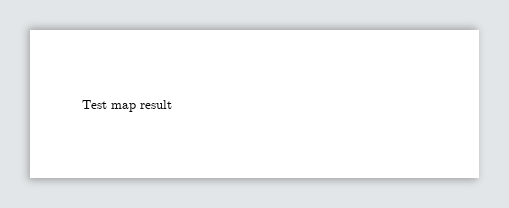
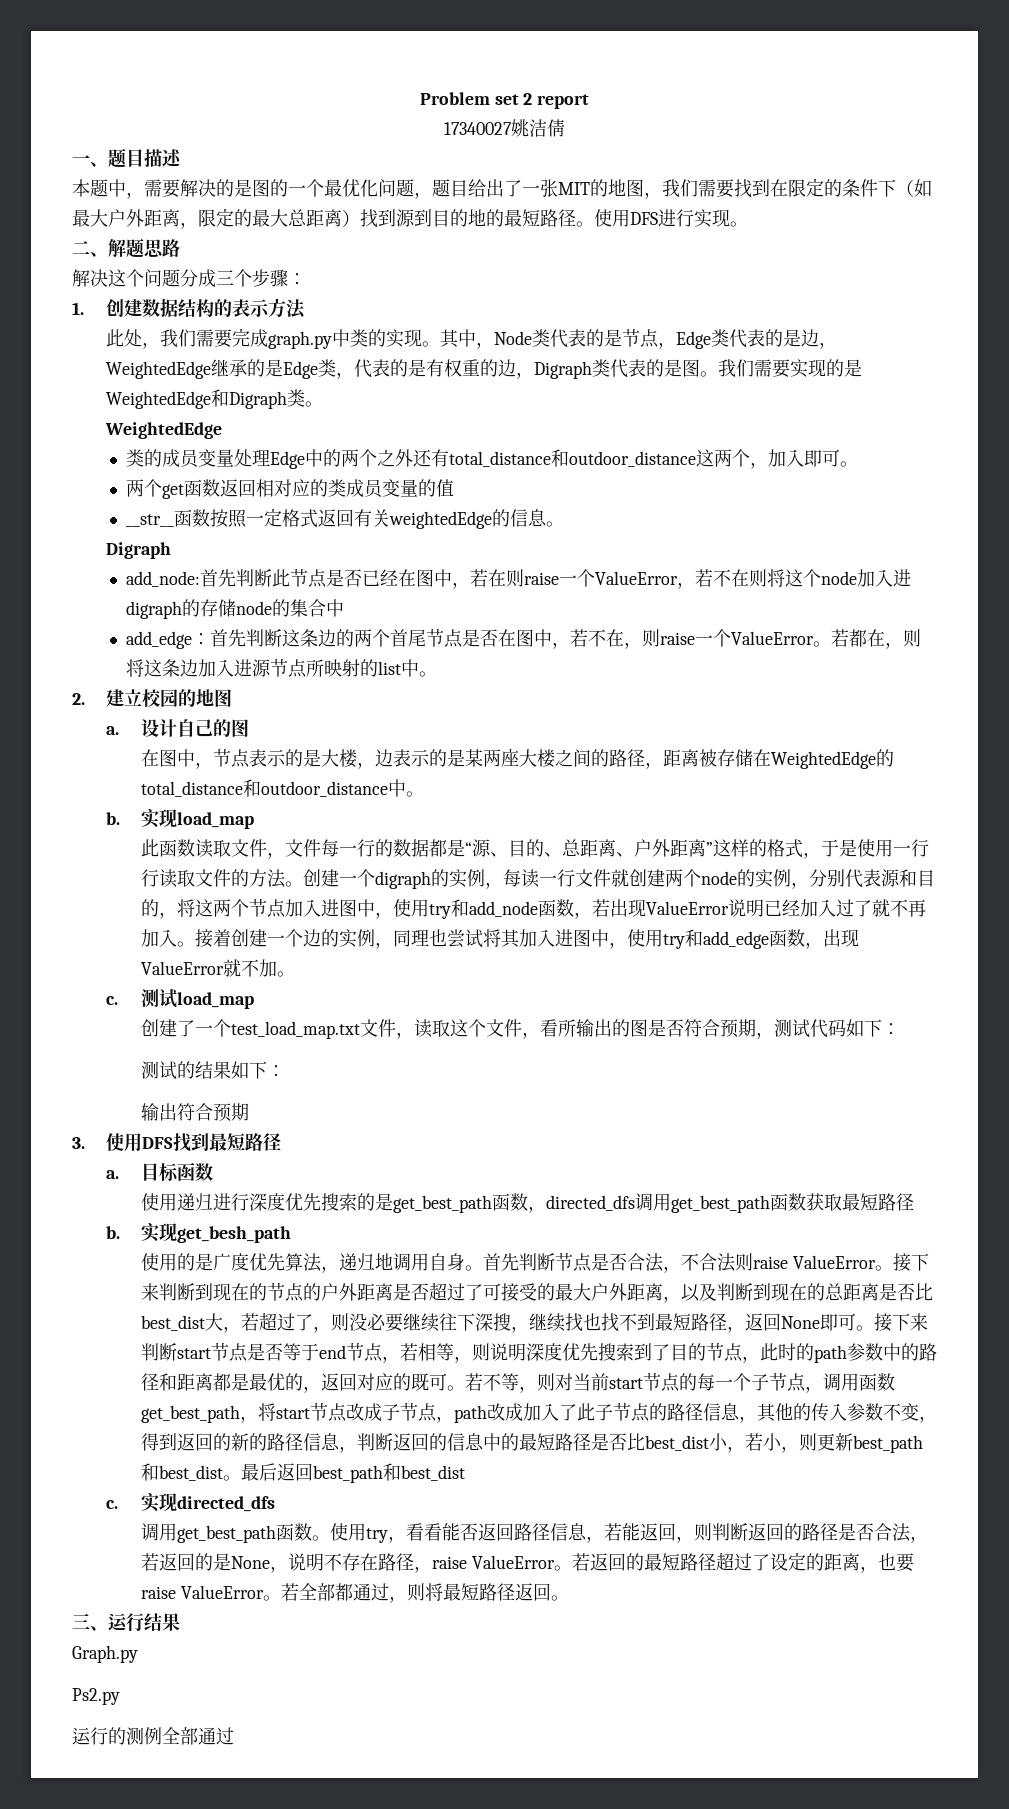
- Test map result
+ Problem set 2 report
+ 17340027姚洁倩
+ 一、题目描述
+ 本题中，需要解决的是图的一个最优化问题，题目给出了一张MIT的地图，我们需要找到在限定的条件下（如最大户外距离，限定的最大总距离）找到源到目的地的最短路径。使用DFS进行实现。
+ 二、解题思路
+ 解决这个问题分成三个步骤：
+ 1.创建数据结构的表示方法
+ 此处，我们需要完成graph.py中类的实现。其中，Node类代表的是节点，Edge类代表的是边，WeightedEdge继承的是Edge类，代表的是有权重的边，Digraph类代表的是图。我们需要实现的是WeightedEdge和Digraph类。
+ WeightedEdge
+ 类的成员变量处理Edge中的两个之外还有total_distance和outdoor_distance这两个，加入即可。
+ 两个get函数返回相对应的类成员变量的值
+ __str__函数按照一定格式返回有关weightedEdge的信息。
+ Digraph
+ add_node:首先判断此节点是否已经在图中，若在则raise一个ValueError，若不在则将这个node加入进digraph的存储node的集合中
+ add_edge：首先判断这条边的两个首尾节点是否在图中，若不在，则raise一个ValueError。若都在，则将这条边加入进源节点所映射的list中。
+ 2.建立校园的地图
+ a.设计自己的图
+ 在图中，节点表示的是大楼，边表示的是某两座大楼之间的路径，距离被存储在WeightedEdge的total_distance和outdoor_distance中。
+ b.实现load_map
+ 此函数读取文件，文件每一行的数据都是“源、目的、总距离、户外距离”这样的格式，于是使用一行行读取文件的方法。创建一个digraph的实例，每读一行文件就创建两个node的实例，分别代表源和目的，将这两个节点加入进图中，使用try和add_node函数，若出现ValueError说明已经加入过了就不再加入。接着创建一个边的实例，同理也尝试将其加入进图中，使用try和add_edge函数，出现ValueError就不加。
+ c.测试load_map
+ 创建了一个test_load_map.txt文件，读取这个文件，看所输出的图是否符合预期，测试代码如下：
+ 测试的结果如下：
+ 输出符合预期
+ 3.使用DFS找到最短路径
+ a.目标函数
+ 使用递归进行深度优先搜索的是get_best_path函数，directed_dfs调用get_best_path函数获取最短路径
+ b.实现get_besh_path
+ 使用的是广度优先算法，递归地调用自身。首先判断节点是否合法，不合法则raise ValueError。接下来判断到现在的节点的户外距离是否超过了可接受的最大户外距离，以及判断到现在的总距离是否比best_dist大，若超过了，则没必要继续往下深搜，继续找也找不到最短路径，返回None即可。接下来判断start节点是否等于end节点，若相等，则说明深度优先搜索到了目的节点，此时的path参数中的路径和距离都是最优的，返回对应的既可。若不等，则对当前start节点的每一个子节点，调用函数get_best_path，将start节点改成子节点，path改成加入了此子节点的路径信息，其他的传入参数不变，得到返回的新的路径信息，判断返回的信息中的最短路径是否比best_dist小，若小，则更新best_path和best_dist。最后返回best_path和best_dist
+ c.实现directed_dfs
+ 调用get_best_path函数。使用try，看看能否返回路径信息，若能返回，则判断返回的路径是否合法，若返回的是None，说明不存在路径，raise ValueError。若返回的最短路径超过了设定的距离，也要raise ValueError。若全部都通过，则将最短路径返回。
+ 三、运行结果
+ Graph.py
+ Ps2.py
+ 运行的测例全部通过

